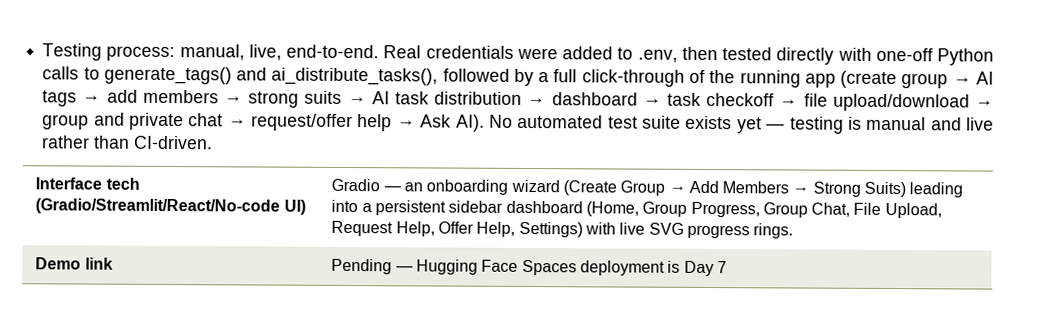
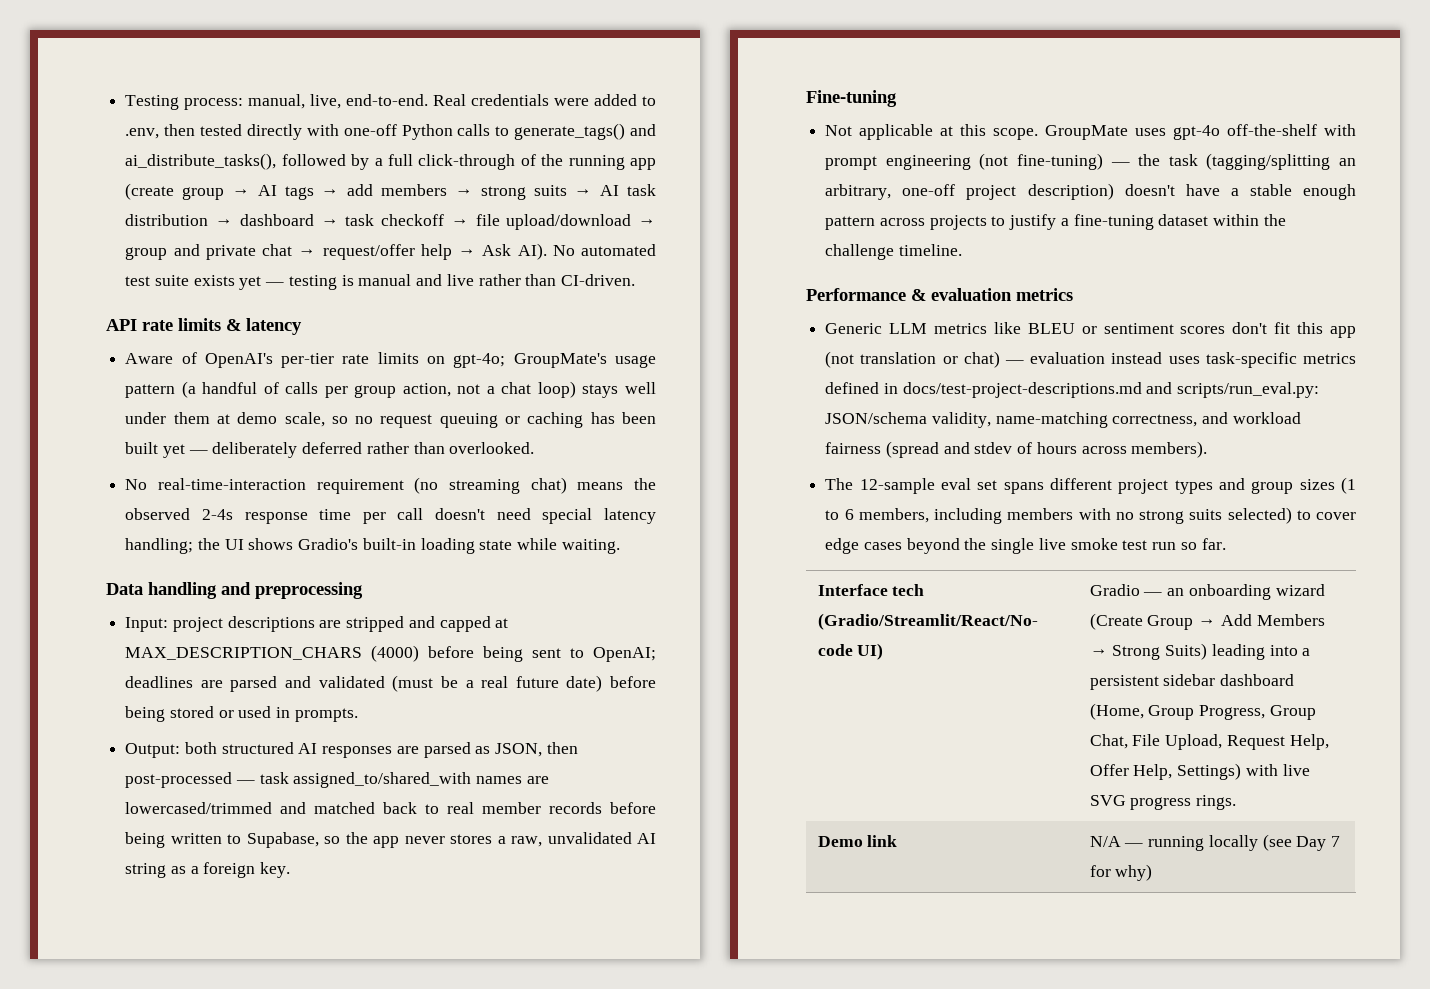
+ API rate limits & latency
+ Aware of OpenAI's per-tier rate limits on gpt-4o; GroupMate's usage pattern (a handful of calls per group action, not a chat loop) stays well under them at demo scale, so no request queuing or caching has been built yet — deliberately deferred rather than overlooked.
+ No real-time-interaction requirement (no streaming chat) means the observed 2-4s response time per call doesn't need special latency handling; the UI shows Gradio's built-in loading state while waiting.
+ Data handling and preprocessing
+ Input: project descriptions are stripped and capped at MAX_DESCRIPTION_CHARS (4000) before being sent to OpenAI; deadlines are parsed and validated (must be a real future date) before being stored or used in prompts.
+ Output: both structured AI responses are parsed as JSON, then post-processed — task assigned_to/shared_with names are lowercased/trimmed and matched back to real member records before being written to Supabase, so the app never stores a raw, unvalidated AI string as a foreign key.
+ Fine-tuning
+ Not applicable at this scope. GroupMate uses gpt-4o off-the-shelf with prompt engineering (not fine-tuning) — the task (tagging/splitting an arbitrary, one-off project description) doesn't have a stable enough pattern across projects to justify a fine-tuning dataset within the challenge timeline.
+ Performance & evaluation metrics
+ Generic LLM metrics like BLEU or sentiment scores don't fit this app (not translation or chat) — evaluation instead uses task-specific metrics defined in docs/test-project-descriptions.md and scripts/run_eval.py: JSON/schema validity, name-matching correctness, and workload fairness (spread and stdev of hours across members).
+ The 12-sample eval set spans different project types and group sizes (1 to 6 members, including members with no strong suits selected) to cover edge cases beyond the single live smoke test run so far.
- Demo link | Pending — Hugging Face Spaces deployment is Day 7
+ Demo link | N/A — running locally (see Day 7 for why)

